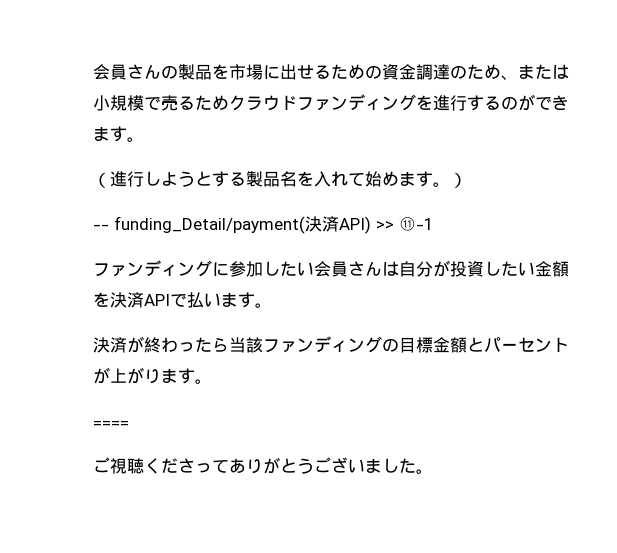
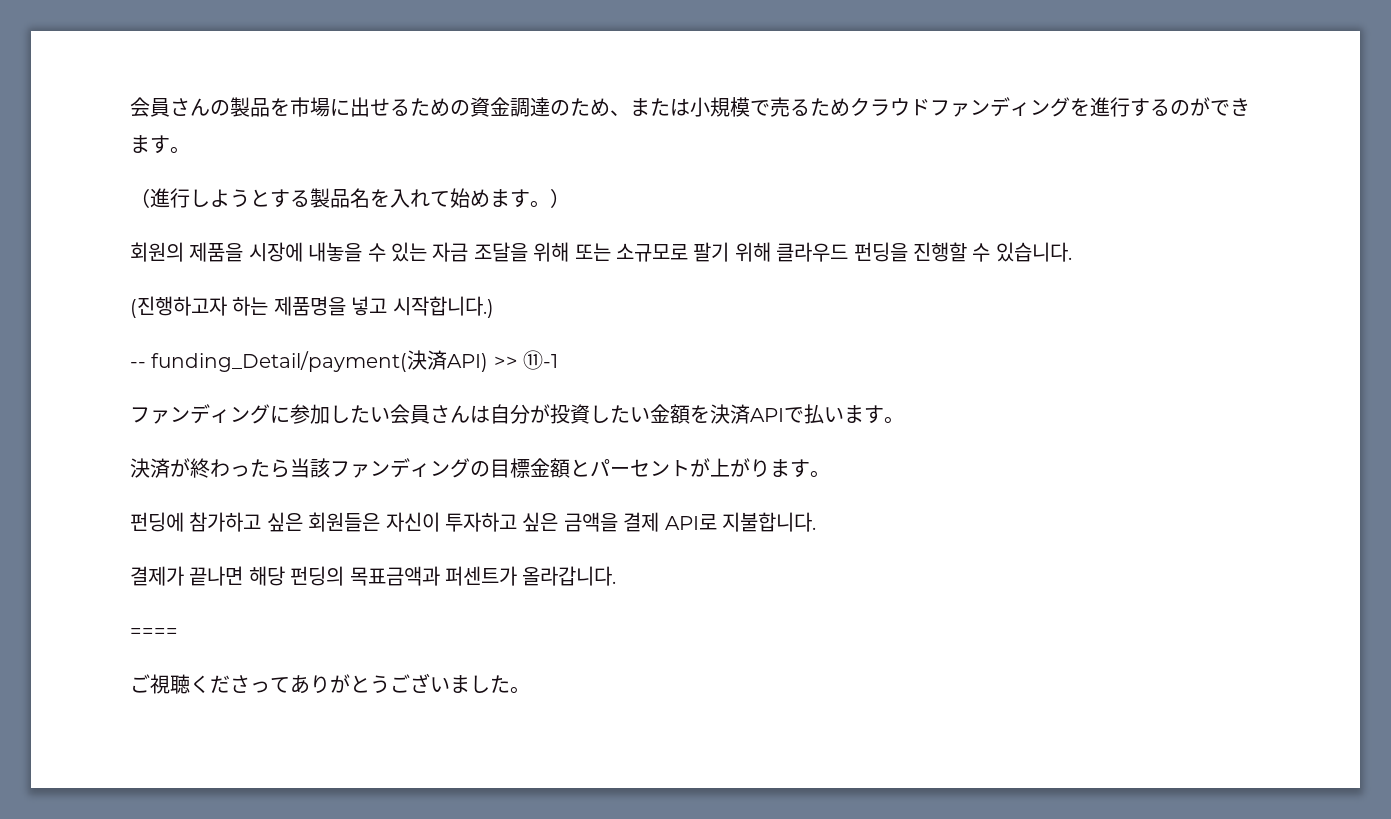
+ 회원의 제품을 시장에 내놓을 수 있는 자금 조달을 위해 또는 소규모로 팔기 위해 클라우드 펀딩을 진행할 수 있습니다.
+ (진행하고자 하는 제품명을 넣고 시작합니다.)
+ 펀딩에 참가하고 싶은 회원들은 자신이 투자하고 싶은 금액을 결제 API로 지불합니다.
+ 결제가 끝나면 해당 펀딩의 목표금액과 퍼센트가 올라갑니다.

